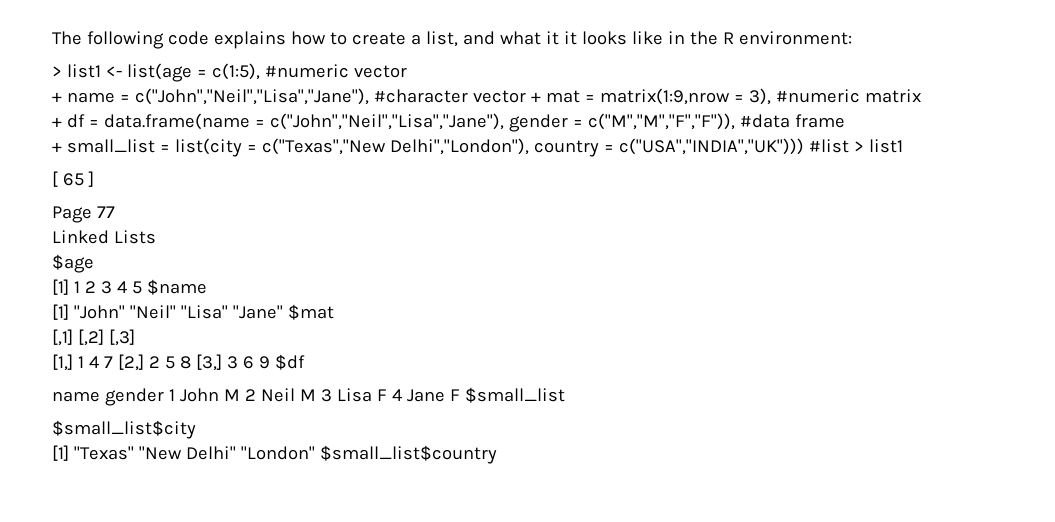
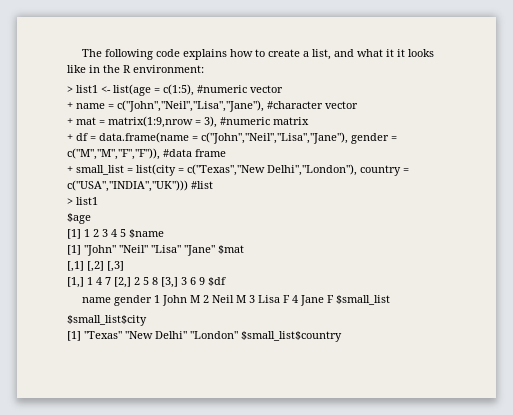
- + name = c("John","Neil","Lisa","Jane"), #character vector + mat = matrix(1:9,nrow = 3), #numeric matrix
+ + name = c("John","Neil","Lisa","Jane"), #character vector
+ + mat = matrix(1:9,nrow = 3), #numeric matrix
- + small_list = list(city = c("Texas","New Delhi","London"), country = c("USA","INDIA","UK"))) #list > list1
- [ 65 ]
- Page 77
- Linked Lists
+ + small_list = list(city = c("Texas","New Delhi","London"), country = c("USA","INDIA","UK"))) #list
+ > list1

